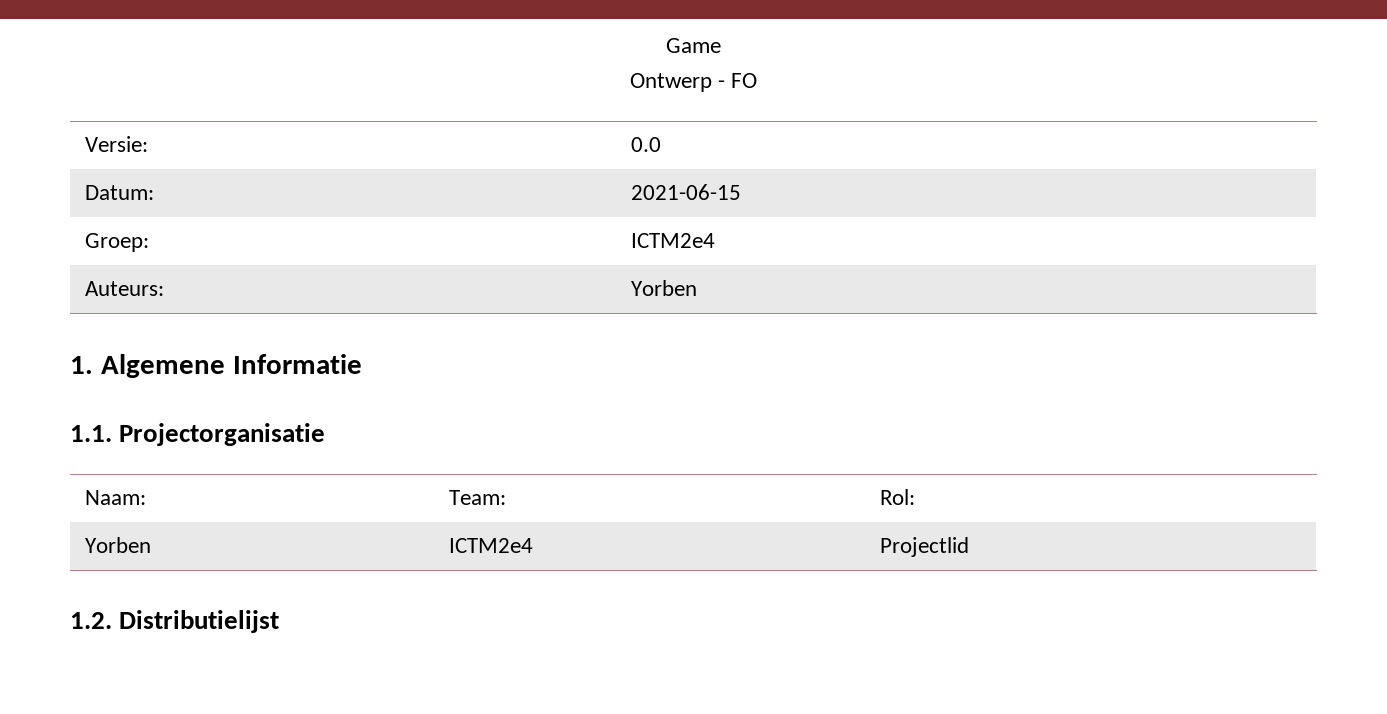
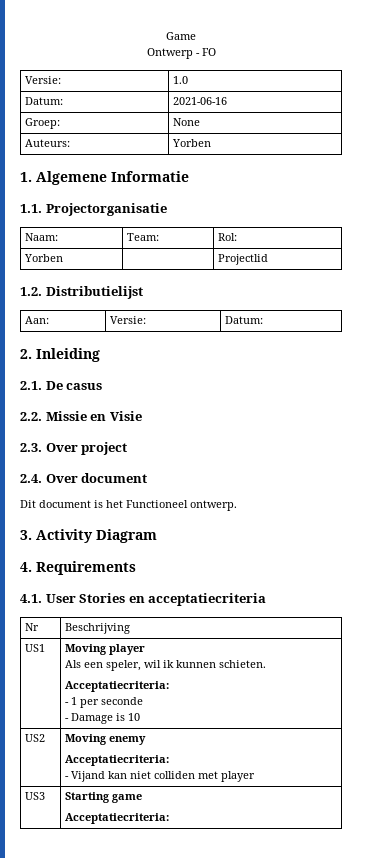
- Versie: | 0.0
+ Versie: | 1.0
- Datum: | 2021-06-15
+ Datum: | 2021-06-16
- Groep: | ICTM2e4
+ Groep: | None
- Yorben | ICTM2e4 | Projectlid
+ Yorben | | Projectlid
+ Aan: | Versie: | Datum:
+ 2. Inleiding
+ 2.1. De casus
+ 2.2. Missie en Visie
+ 2.3. Over project
+ 2.4. Over document
+ Dit document is het Functioneel ontwerp.
+ 3. Activity Diagram
+ 4. Requirements
+ 4.1. User Stories en acceptatiecriteria
+ Nr | Beschrijving
+ US1 | Moving player
+ Als een speler, wil ik kunnen schieten.
+ Acceptatiecriteria:
+ - 1 per seconde
+ - Damage is 10
+ US2 | Moving enemy
+ Acceptatiecriteria:
+ - Vijand kan niet colliden met player
+ US3 | Starting game
+ Acceptatiecriteria:

